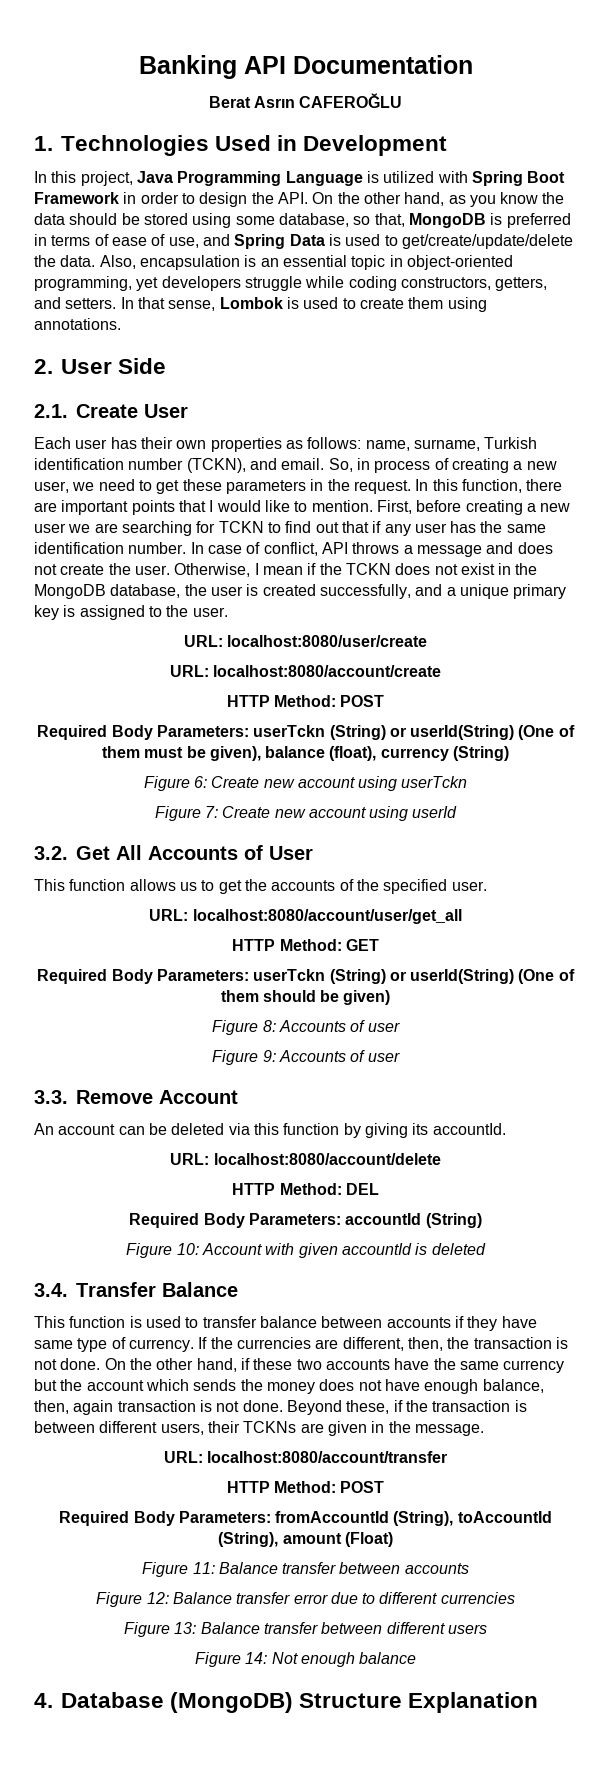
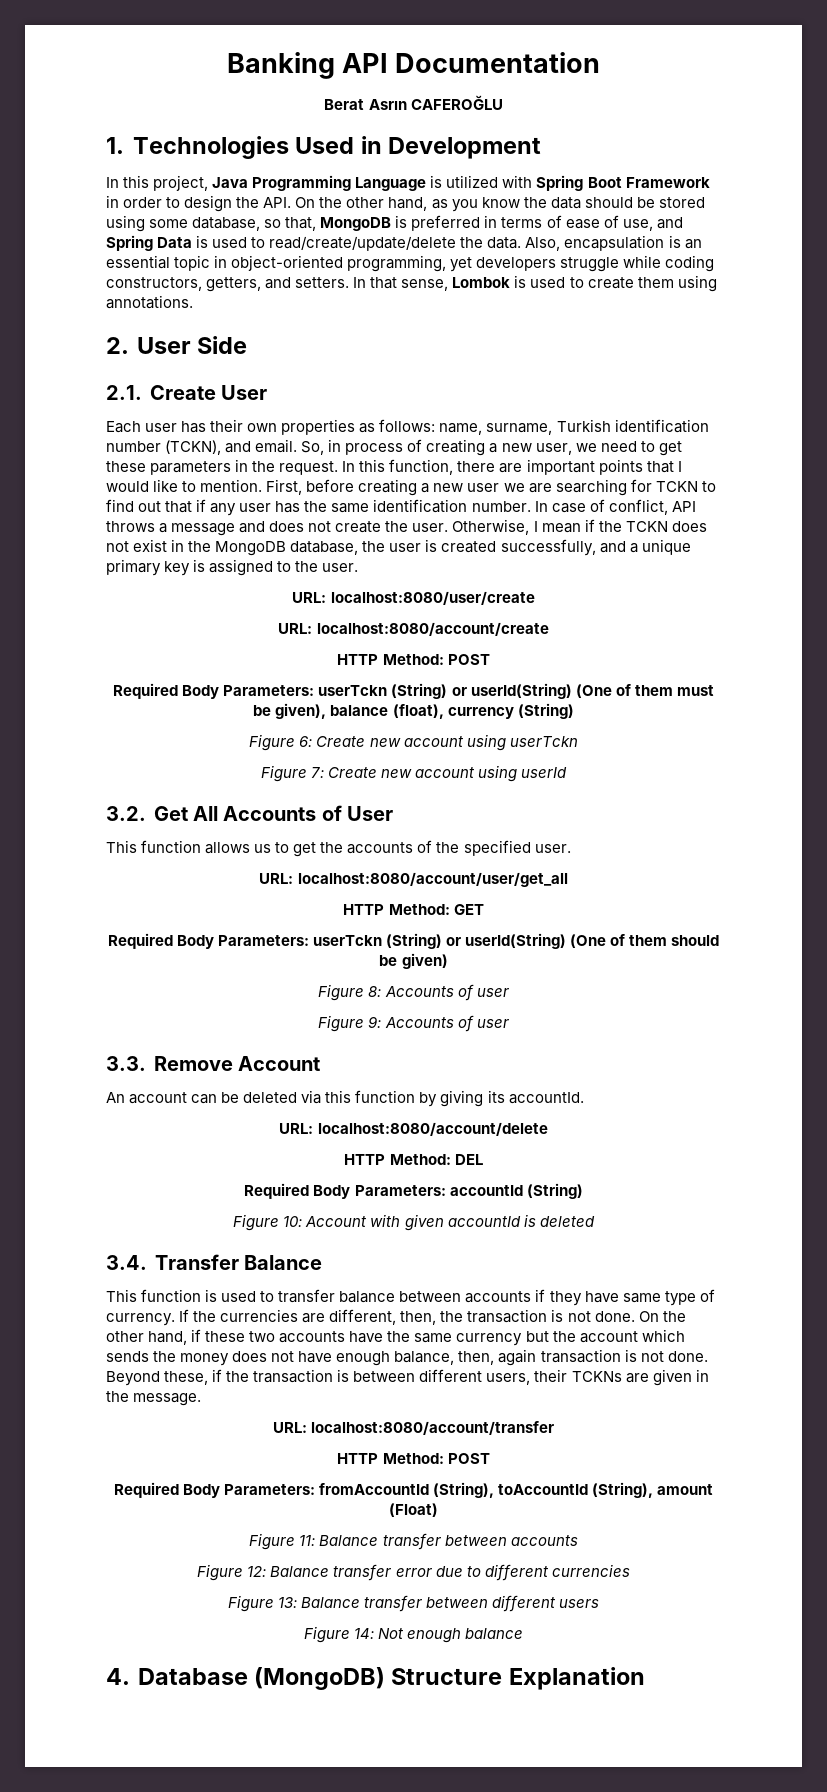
- In this project, Java Programming Language is utilized with Spring Boot Framework in order to design the API. On the other hand, as you know the data should be stored using some database, so that, MongoDB is preferred in terms of ease of use, and Spring Data is used to get/create/update/delete the data.
+ In this project, Java Programming Language is utilized with Spring Boot Framework in order to design the API. On the other hand, as you know the data should be stored using some database, so that, MongoDB is preferred in terms of ease of use, and Spring Data is used to read/create/update/delete the data.

